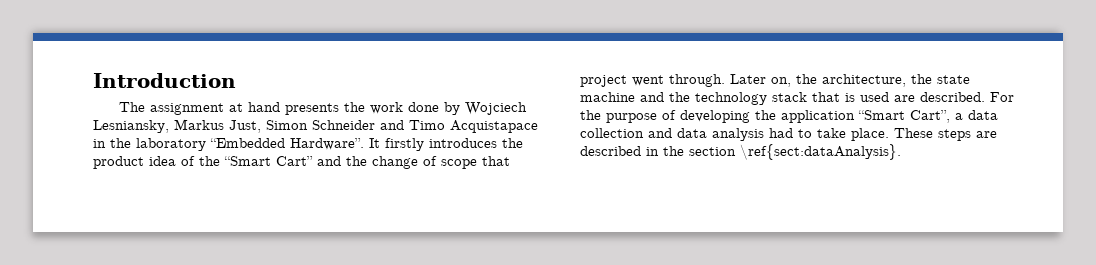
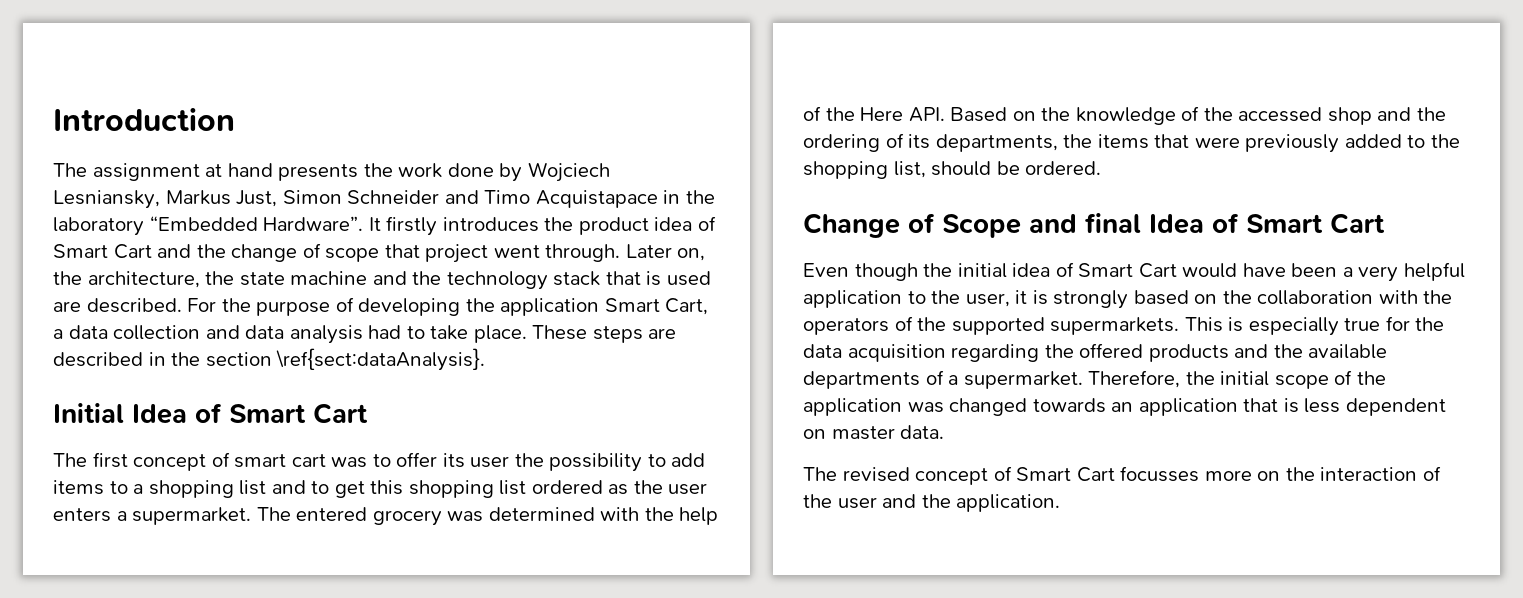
- It firstly introduces the product idea of the “Smart Cart” and the change of scope that project went through.
+ It firstly introduces the product idea of Smart Cart and the change of scope that project went through.
- For the purpose of developing the application “Smart Cart”, a data collection and data analysis had to take place.
+ For the purpose of developing the application Smart Cart, a data collection and data analysis had to take place.
+ Initial Idea of Smart Cart
+ The first concept of smart cart was to offer its user the possibility to add items to a shopping list and to get this shopping list ordered as the user enters a supermarket. The entered grocery was determined with the help of the Here API. Based on the knowledge of the accessed shop and the ordering of its departments, the items that were previously added to the shopping list, should be ordered.
+ Change of Scope and final Idea of Smart Cart
+ Even though the initial idea of Smart Cart would have been a very helpful application to the user, it is strongly based on the collaboration with the operators of the supported supermarkets. This is especially true for the data acquisition regarding the offered products and the available departments of a supermarket. Therefore, the initial scope of the application was changed towards an application that is less dependent on master data.
+ The revised concept of Smart Cart focusses more on the interaction of the user and the application.

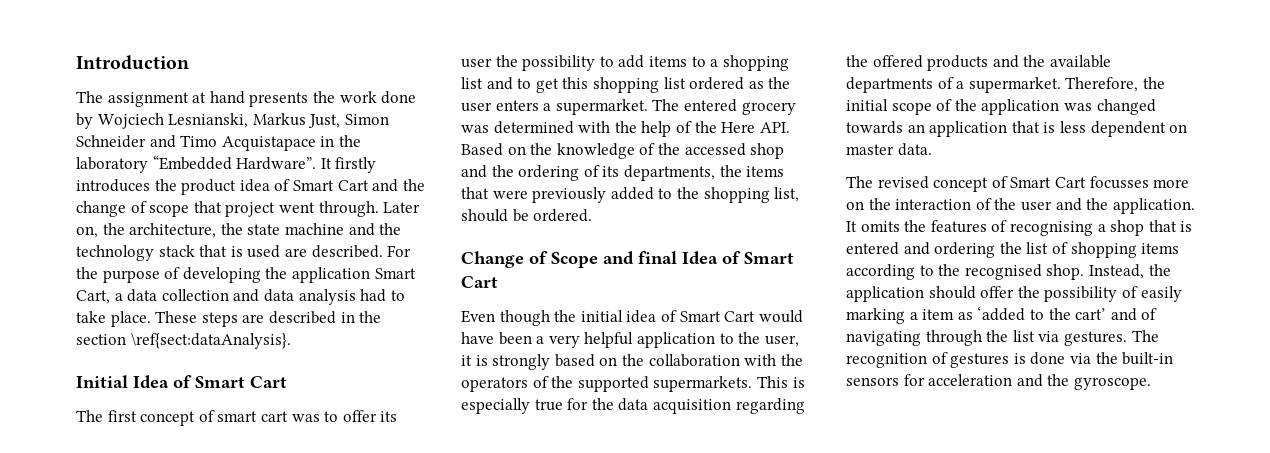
- The assignment at hand presents the work done by Wojciech Lesniansky, Markus Just, Simon Schneider and Timo Acquistapace in the laboratory “Embedded Hardware”.
+ The assignment at hand presents the work done by Wojciech Lesnianski, Markus Just, Simon Schneider and Timo Acquistapace in the laboratory “Embedded Hardware”.
+ It omits the features of recognising a shop that is entered and ordering the list of shopping items according to the recognised shop. Instead, the application should offer the possibility of easily marking a item as ‘added to the cart’ and of navigating through the list via gestures. The recognition of gestures is done via the built-in sensors for acceleration and the gyroscope.

